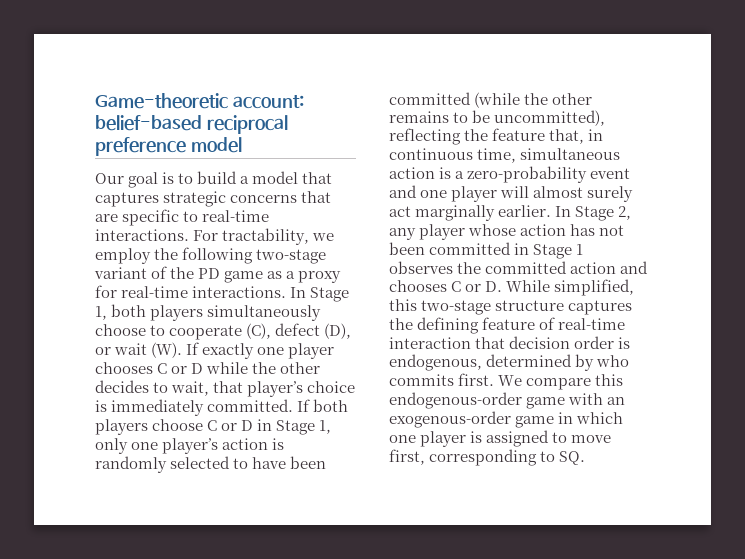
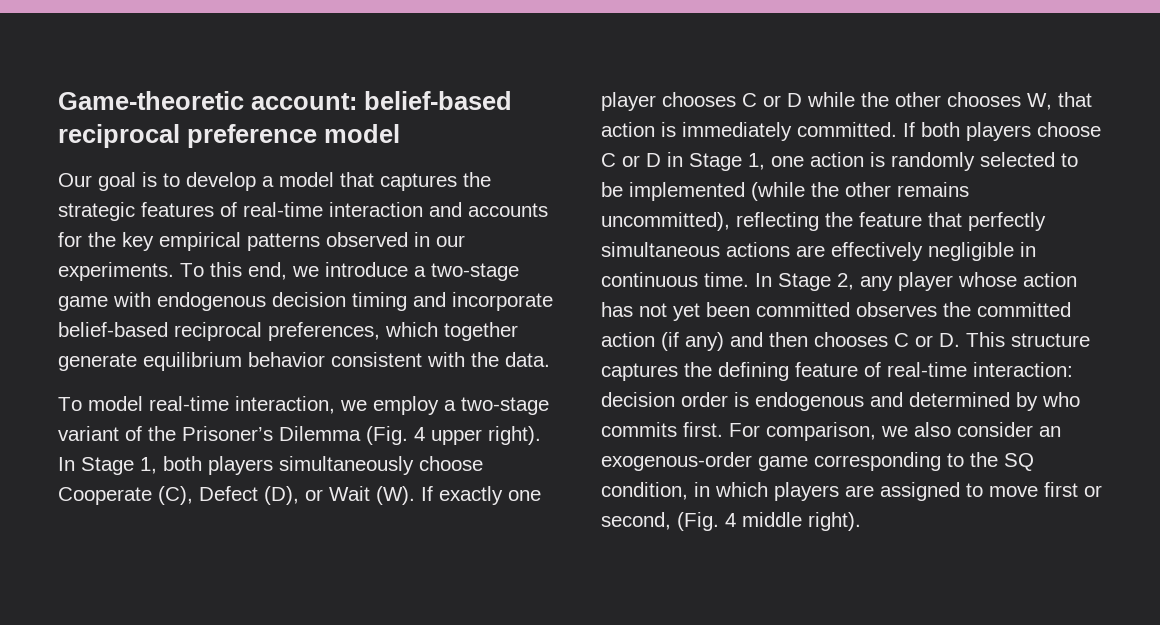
- Our goal is to build a model that captures strategic concerns that are specific to real-time interactions. For tractability, we employ the following two-stage variant of the PD game as a proxy for real-time interactions.
+ Our goal is to develop a model that captures the strategic features of real-time interaction and accounts for the key empirical patterns observed in our experiments. To this end, we introduce a two-stage game with endogenous decision timing and incorporate belief-based reciprocal preferences, which together generate equilibrium behavior consistent with the data.
+ To model real-time interaction, we employ a two-stage variant of the Prisoner’s Dilemma (Fig. 4 upper right).
- In Stage 1, both players simultaneously choose to cooperate (C), defect (D), or wait (W). If exactly one player chooses C or D while the other decides to wait, that player’s choice is immediately committed.
+ In Stage 1, both players simultaneously choose Cooperate (C), Defect (D), or Wait (W). If exactly one player chooses C or D while the other chooses W, that action is immediately committed.
- If both players choose C or D in Stage 1, only one player’s action is randomly selected to have been committed (while the other remains to be uncommitted), reflecting the feature that, in continuous time, simultaneous action is a zero-probability event and one player will almost surely act marginally earlier.
+ If both players choose C or D in Stage 1, one action is randomly selected to be implemented (while the other remains uncommitted), reflecting the feature that perfectly simultaneous actions are effectively negligible in continuous time.
- In Stage 2, any player whose action has not been committed in Stage 1 observes the committed action and chooses C or D. While simplified, this two-stage structure captures the defining feature of real-time interaction that decision order is endogenous, determined by who commits first.
+ In Stage 2, any player whose action has not yet been committed observes the committed action (if any) and then chooses C or D. This structure captures the defining feature of real-time interaction: decision order is endogenous and determined by who commits first.
- We compare this endogenous-order game with an exogenous-order game in which one player is assigned to move first, corresponding to SQ.
+ For comparison, we also consider an exogenous-order game corresponding to the SQ condition, in which players are assigned to move first or second, (Fig. 4 middle right).

